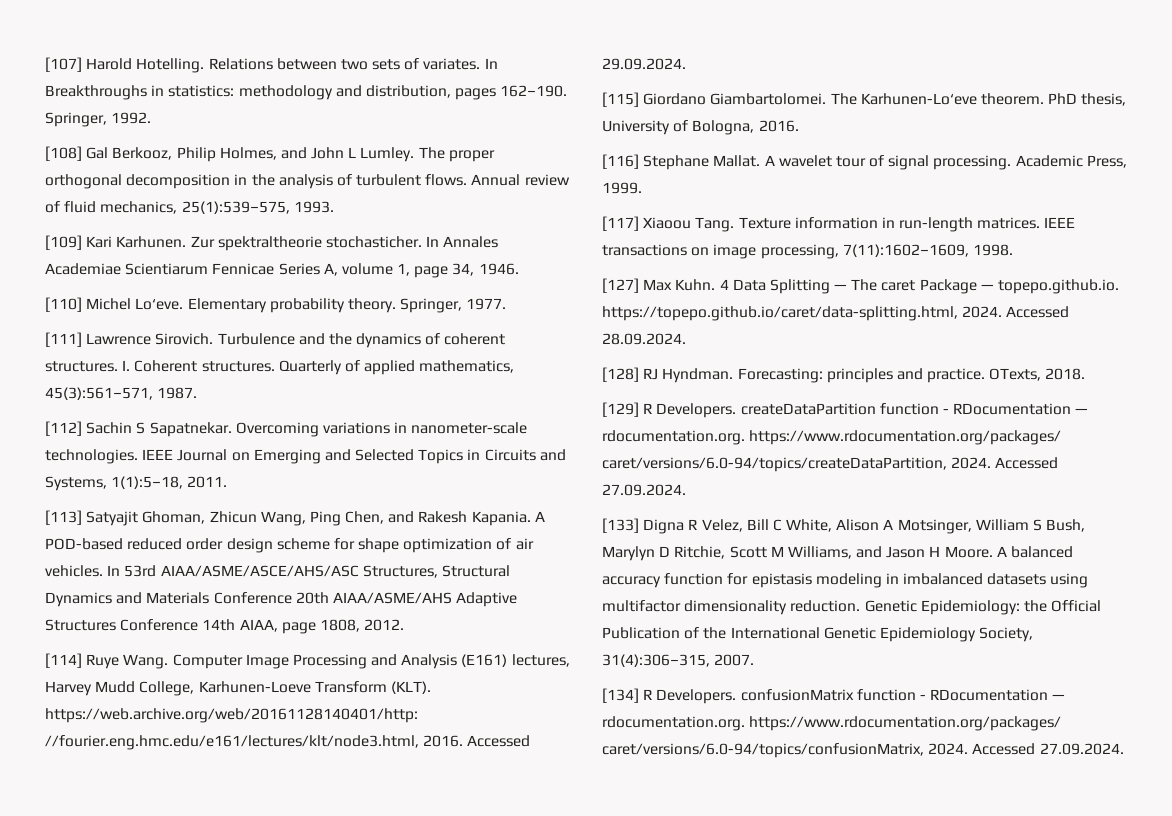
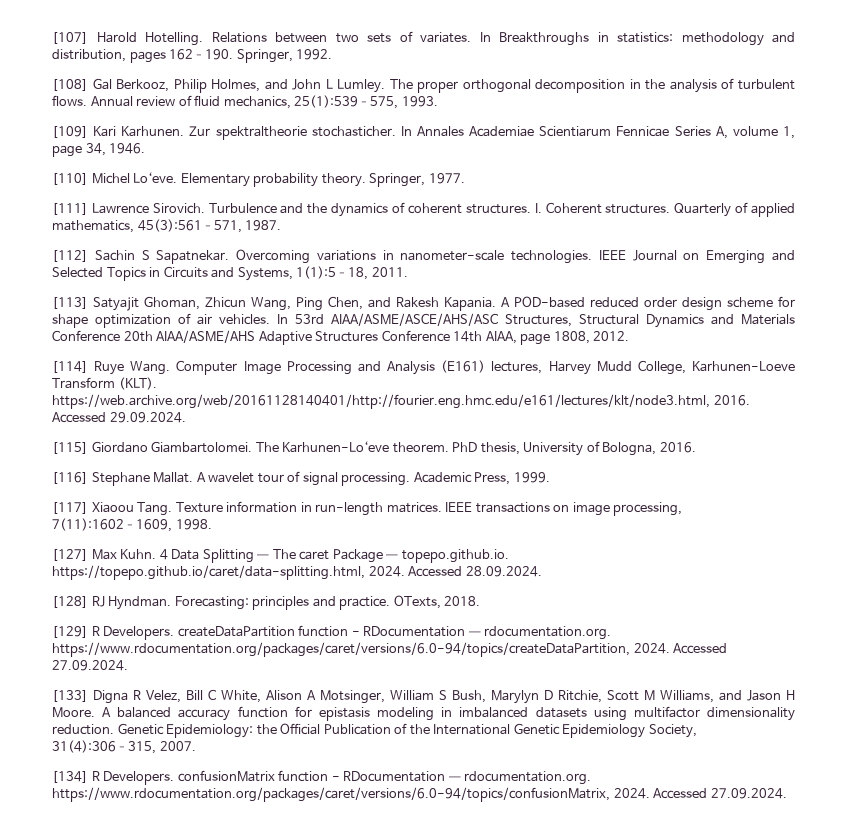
- Computer Image Processing and Analysis (E161) lectures, Harvey Mudd College, Karhunen-Loeve Transform (KLT). https://web.archive.org/web/20161128140401/http: //fourier.eng.hmc.edu/e161/lectures/klt/node3.html, 2016.
+ Computer Image Processing and Analysis (E161) lectures, Harvey Mudd College, Karhunen-Loeve Transform (KLT). https://web.archive.org/web/20161128140401/http://fourier.eng.hmc.edu/e161/lectures/klt/node3.html, 2016.
- [129] R Developers. createDataPartition function - RDocumentation — rdocumentation.org. https://www.rdocumentation.org/packages/ caret/versions/6.0-94/topics/createDataPartition, 2024.
+ [129] R Developers. createDataPartition function - RDocumentation — rdocumentation.org. https://www.rdocumentation.org/packages/caret/versions/6.0-94/topics/createDataPartition, 2024.
- [134] R Developers. confusionMatrix function - RDocumentation — rdocumentation.org. https://www.rdocumentation.org/packages/ caret/versions/6.0-94/topics/confusionMatrix, 2024.
+ [134] R Developers. confusionMatrix function - RDocumentation — rdocumentation.org. https://www.rdocumentation.org/packages/caret/versions/6.0-94/topics/confusionMatrix, 2024.

